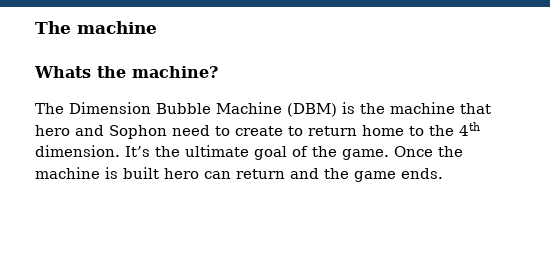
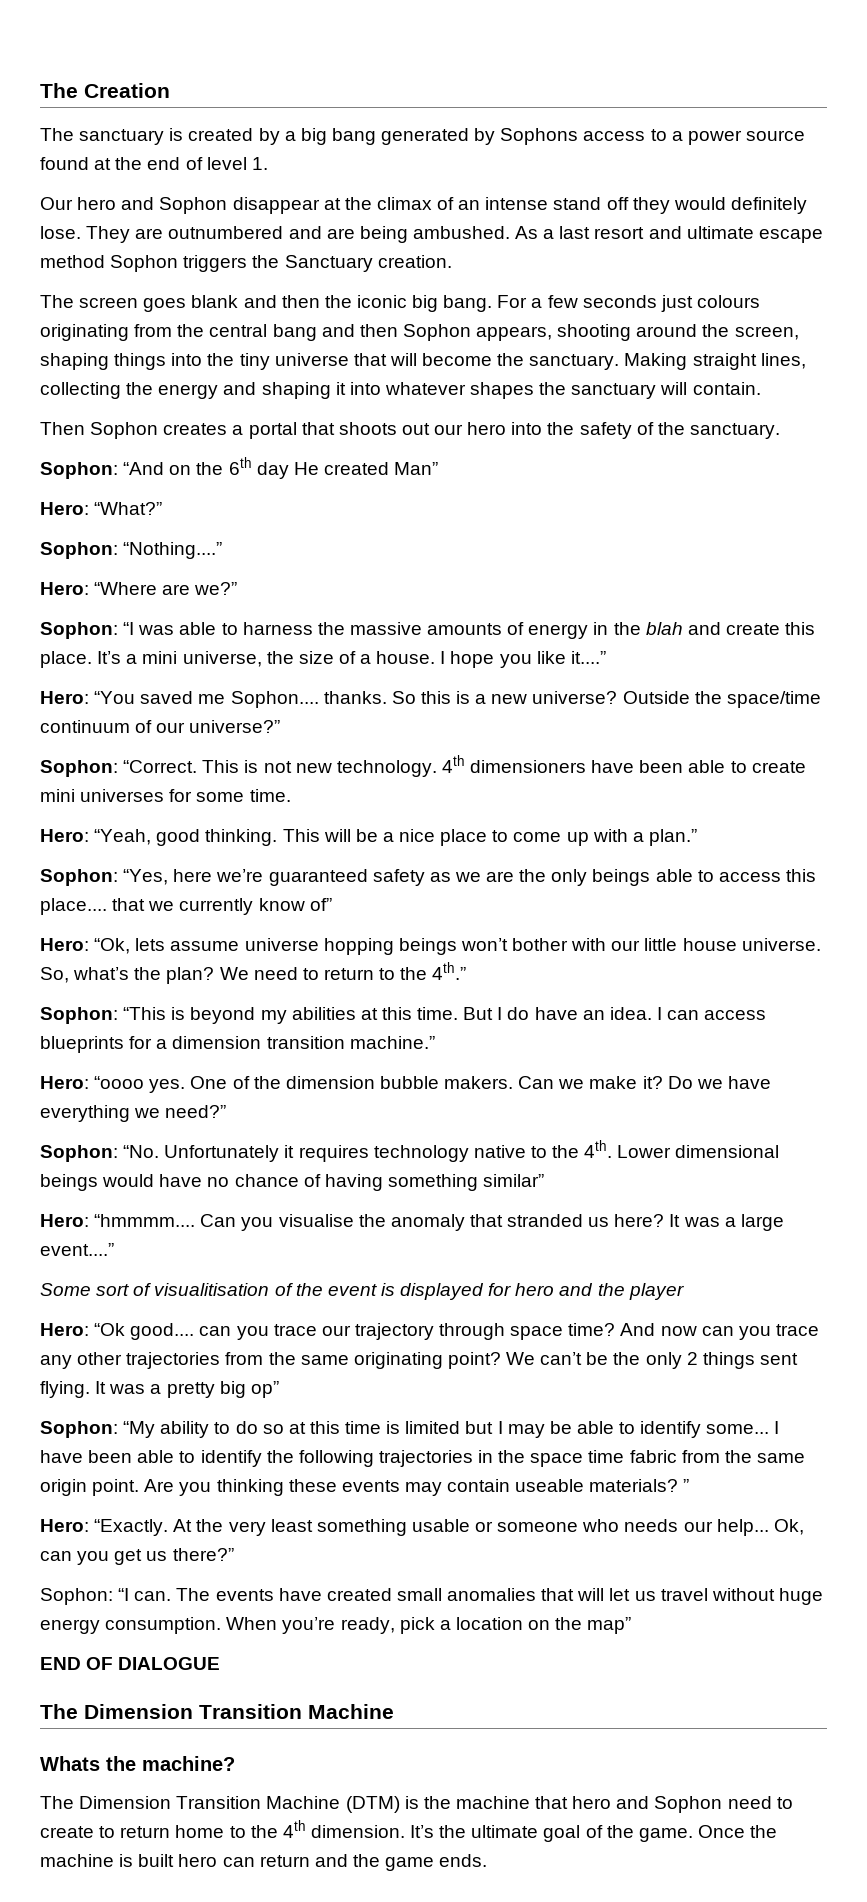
- The machine
+ The Creation
+ The sanctuary is created by a big bang generated by Sophons access to a power source found at the end of level 1.
+ Our hero and Sophon disappear at the climax of an intense stand off they would definitely lose. They are outnumbered and are being ambushed. As a last resort and ultimate escape method Sophon triggers the Sanctuary creation.
+ The screen goes blank and then the iconic big bang. For a few seconds just colours originating from the central bang and then Sophon appears, shooting around the screen, shaping things into the tiny universe that will become the sanctuary. Making straight lines, collecting the energy and shaping it into whatever shapes the sanctuary will contain.
+ Then Sophon creates a portal that shoots out our hero into the safety of the sanctuary.
+ Sophon: “And on the 6th day He created Man”
+ Hero: “What?”
+ Sophon: “Nothing....”
+ Hero: “Where are we?”
+ Sophon: “I was able to harness the massive amounts of energy in the blah and create this place. It’s a mini universe, the size of a house. I hope you like it....”
+ Hero: “You saved me Sophon.... thanks. So this is a new universe? Outside the space/time continuum of our universe?”
+ Sophon: “Correct. This is not new technology. 4th dimensioners have been able to create mini universes for some time.
+ Hero: “Yeah, good thinking. This will be a nice place to come up with a plan.”
+ Sophon: “Yes, here we’re guaranteed safety as we are the only beings able to access this place.... that we currently know of”
+ Hero: “Ok, lets assume universe hopping beings won’t bother with our little house universe. So, what’s the plan? We need to return to the 4th.”
+ Sophon: “This is beyond my abilities at this time. But I do have an idea. I can access blueprints for a dimension transition machine.”
+ Hero: “oooo yes. One of the dimension bubble makers. Can we make it? Do we have everything we need?”
+ Sophon: “No. Unfortunately it requires technology native to the 4th. Lower dimensional beings would have no chance of having something similar”
+ Hero: “hmmmm.... Can you visualise the anomaly that stranded us here? It was a large event....”
+ Some sort of visualitisation of the event is displayed for hero and the player
+ Hero: “Ok good.... can you trace our trajectory through space time? And now can you trace any other trajectories from the same originating point? We can’t be the only 2 things sent flying. It was a pretty big op”
+ Sophon: “My ability to do so at this time is limited but I may be able to identify some... I have been able to identify the following trajectories in the space time fabric from the same origin point. Are you thinking these events may contain useable materials? ”
+ Hero: “Exactly. At the very least something usable or someone who needs our help... Ok, can you get us there?”
+ Sophon: “I can. The events have created small anomalies that will let us travel without huge energy consumption. When you’re ready, pick a location on the map”
+ END OF DIALOGUE
+ The Dimension Transition Machine
- The Dimension Bubble Machine (DBM) is the machine that hero and Sophon need to create to return home to the 4th dimension.
+ The Dimension Transition Machine (DTM) is the machine that hero and Sophon need to create to return home to the 4th dimension.

